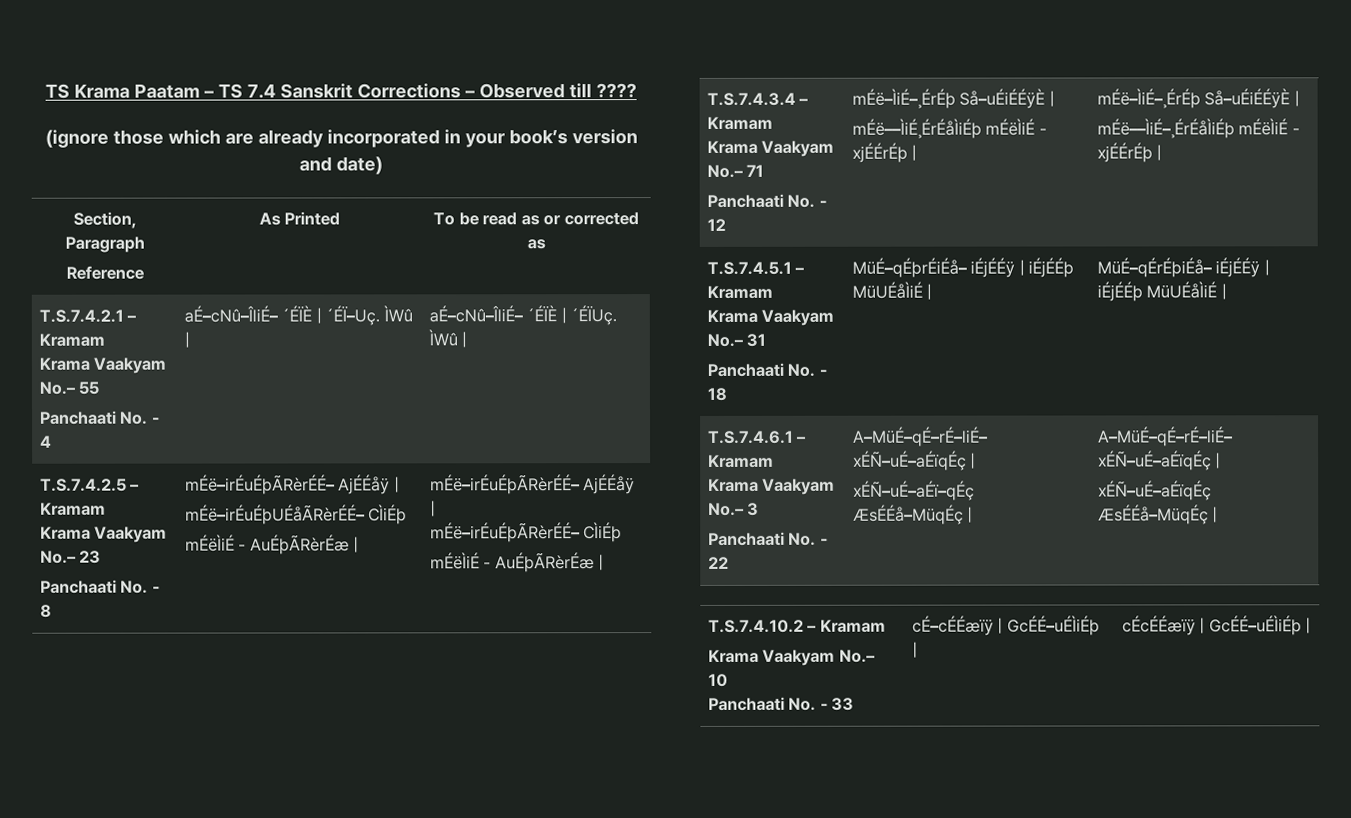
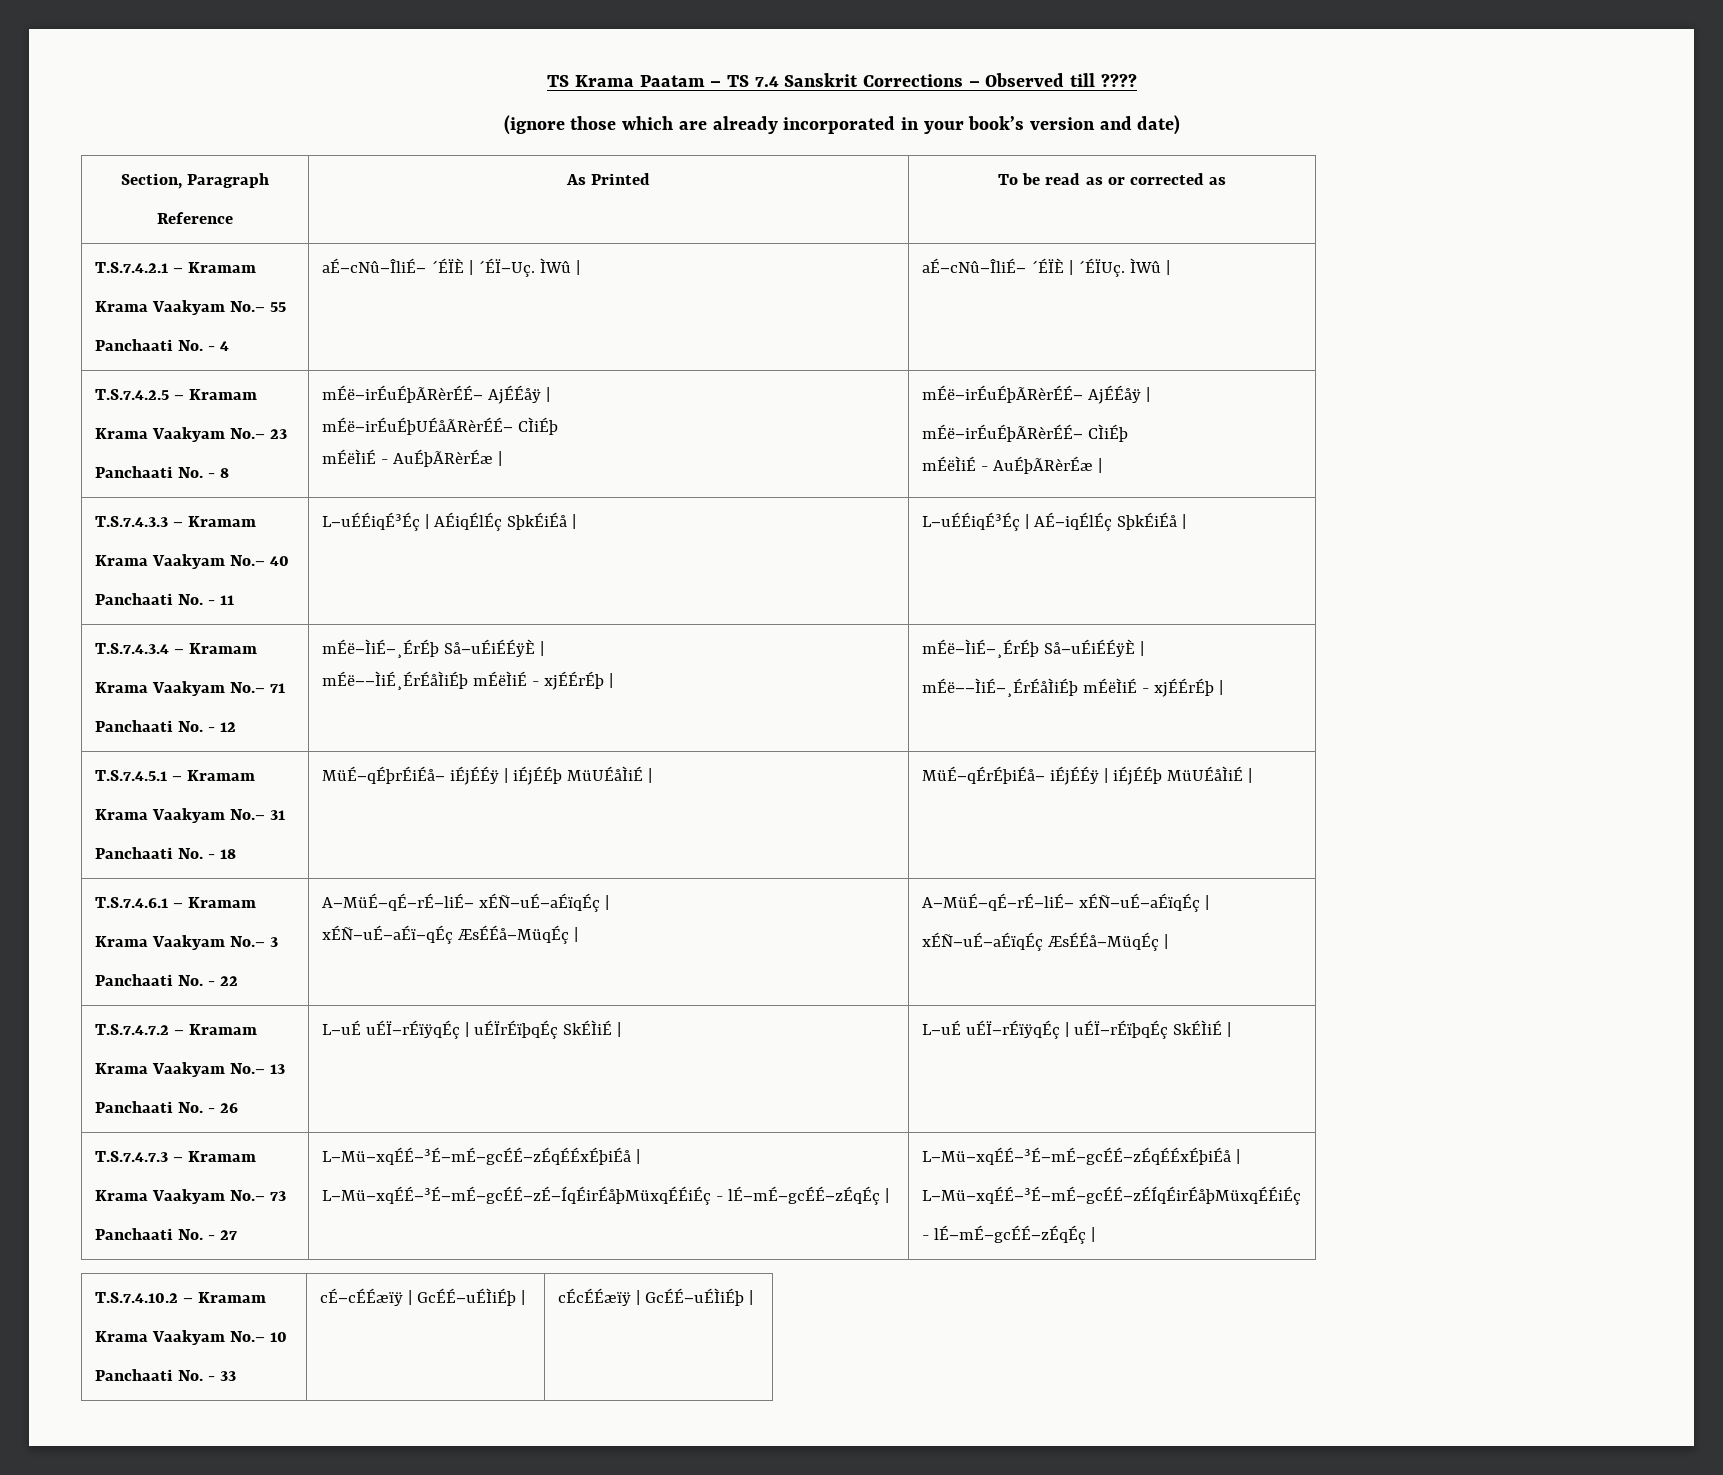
+ T.S.7.4.3.3 – Kramam
+ Krama Vaakyam No.– 40
+ Panchaati No. - 11 | L–uÉÉiqÉ³Éç | AÉiqÉlÉç SþkÉiÉå | | L–uÉÉiqÉ³Éç | AÉ–iqÉlÉç SþkÉiÉå |
+ T.S.7.4.7.2 – Kramam
+ Krama Vaakyam No.– 13
+ Panchaati No. - 26 | L–uÉ uÉÏ–rÉïÿqÉç | uÉÏrÉïþqÉç SkÉÌiÉ | | L–uÉ uÉÏ–rÉïÿqÉç | uÉÏ–rÉïþqÉç SkÉÌiÉ |
+ T.S.7.4.7.3 – Kramam
+ Krama Vaakyam No.– 73
+ Panchaati No. - 27 | L–Mü–xqÉÉ–³É–mÉ–gcÉÉ–zÉqÉÉxÉþiÉå |
+ L–Mü–xqÉÉ–³É–mÉ–gcÉÉ–zÉ–ÍqÉirÉåþMüxqÉÉiÉç - lÉ–mÉ–gcÉÉ–zÉqÉç | | L–Mü–xqÉÉ–³É–mÉ–gcÉÉ–zÉqÉÉxÉþiÉå |
+ L–Mü–xqÉÉ–³É–mÉ–gcÉÉ–zÉÍqÉirÉåþMüxqÉÉiÉç
+ - lÉ–mÉ–gcÉÉ–zÉqÉç |

